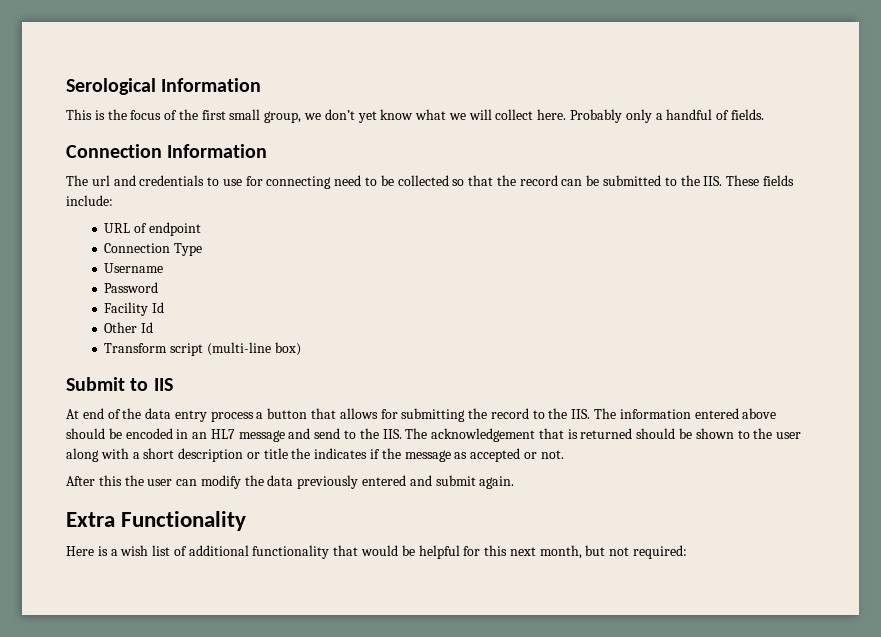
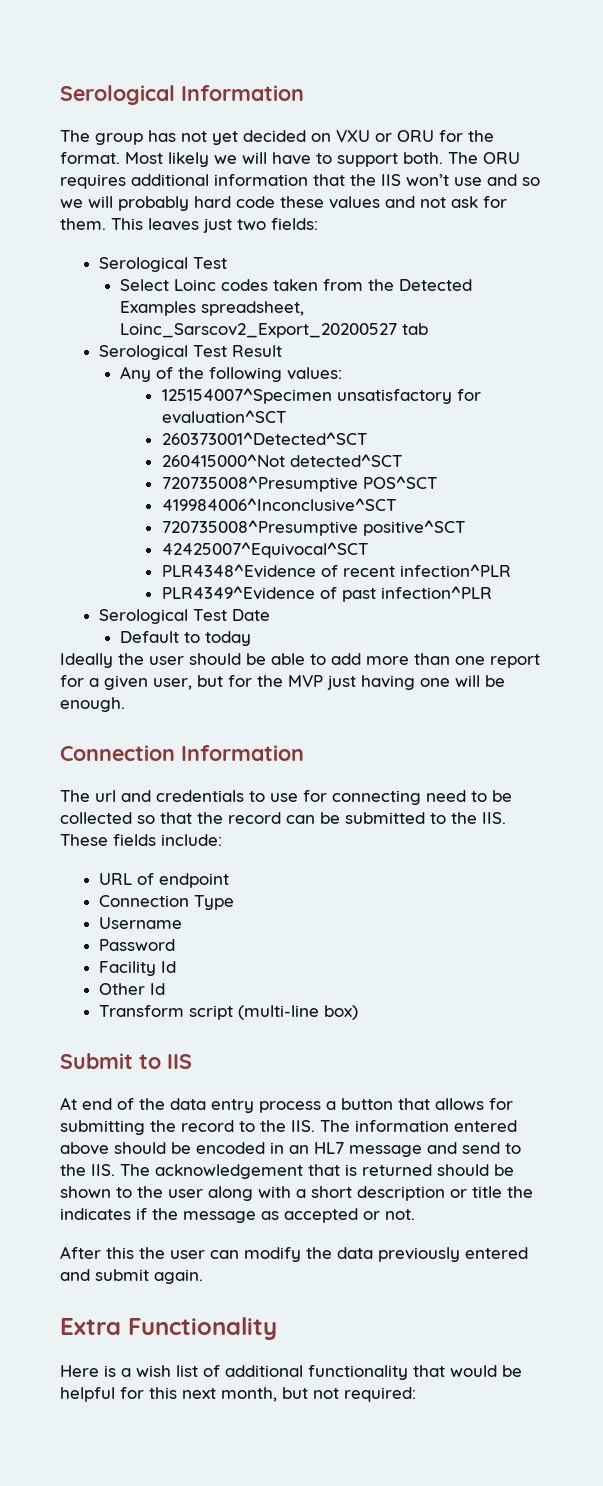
- This is the focus of the first small group, we don’t yet know what we will collect here. Probably only a handful of fields.
+ The group has not yet decided on VXU or ORU for the format. Most likely we will have to support both. The ORU requires additional information that the IIS won’t use and so we will probably hard code these values and not ask for them. This leaves just two fields:
+ Serological Test
+ Select Loinc codes taken from the Detected Examples spreadsheet, Loinc_Sarscov2_Export_20200527 tab
+ Serological Test Result
+ Any of the following values:
+ 125154007^Specimen unsatisfactory for evaluation^SCT
+ 260373001^Detected^SCT
+ 260415000^Not detected^SCT
+ 720735008^Presumptive POS^SCT
+ 419984006^Inconclusive^SCT
+ 720735008^Presumptive positive^SCT
+ 42425007^Equivocal^SCT
+ PLR4348^Evidence of recent infection^PLR
+ PLR4349^Evidence of past infection^PLR
+ Serological Test Date
+ Default to today
+ Ideally the user should be able to add more than one report for a given user, but for the MVP just having one will be enough.

